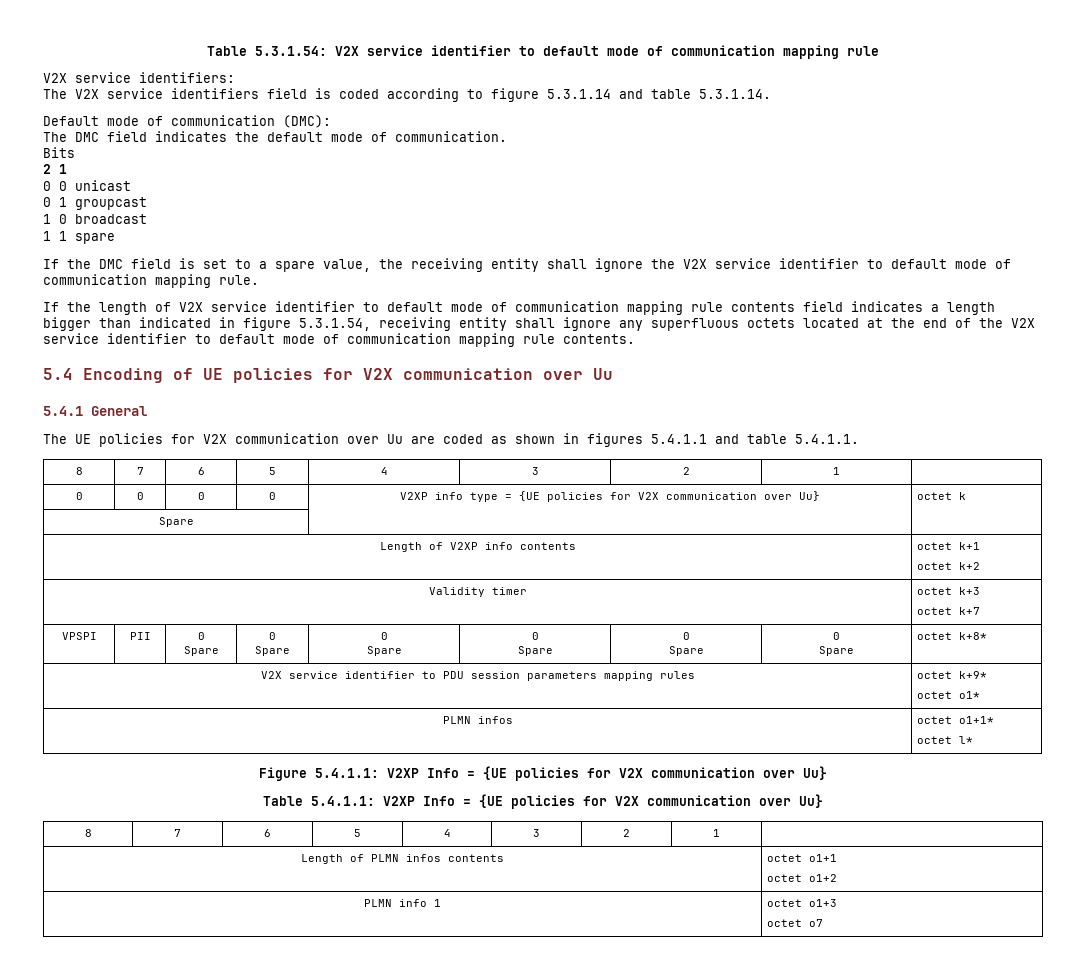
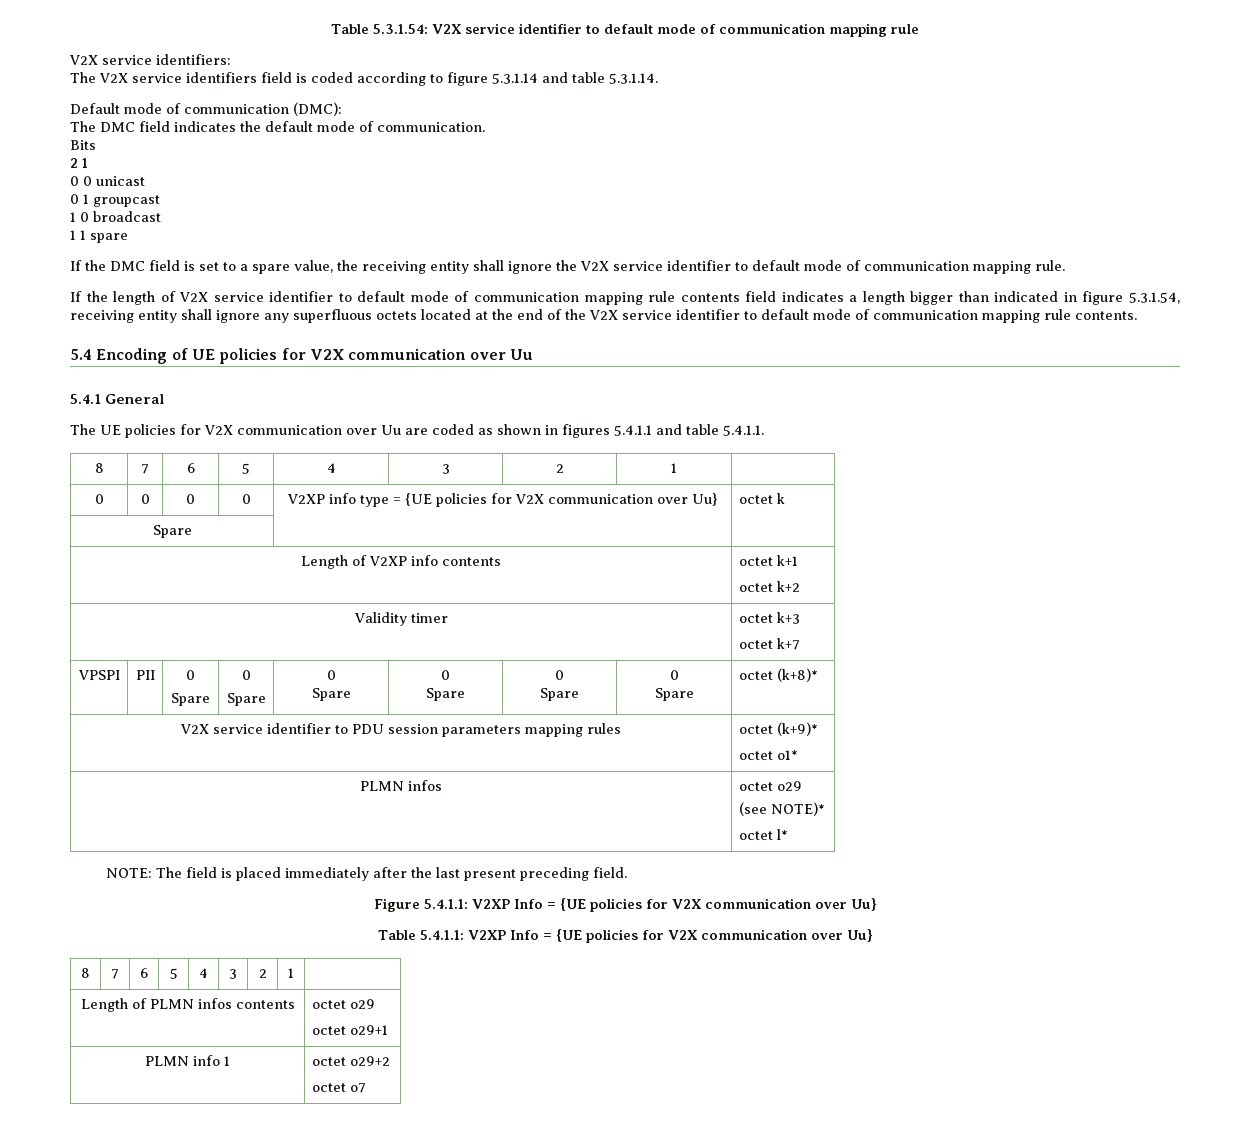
  VPSPI | PII | 0
  Spare | 0
  Spare | 0
  Spare | 0
  Spare | 0
  Spare | 0
- Spare | octet k+8*
+ Spare | octet (k+8)*
- V2X service identifier to PDU session parameters mapping rules | octet k+9*
+ V2X service identifier to PDU session parameters mapping rules | octet (k+9)*
- PLMN infos | octet o1+1*
+ PLMN infos | octet o29
+ (see NOTE)*
+ NOTE: The field is placed immediately after the last present preceding field.
- Length of PLMN infos contents | octet o1+1
- octet o1+2
+ Length of PLMN infos contents | octet o29
+ octet o29+1
- PLMN info 1 | octet o1+3
+ PLMN info 1 | octet o29+2

